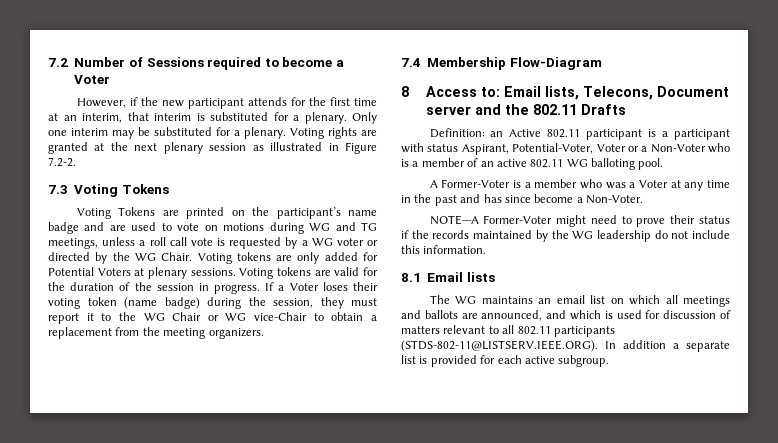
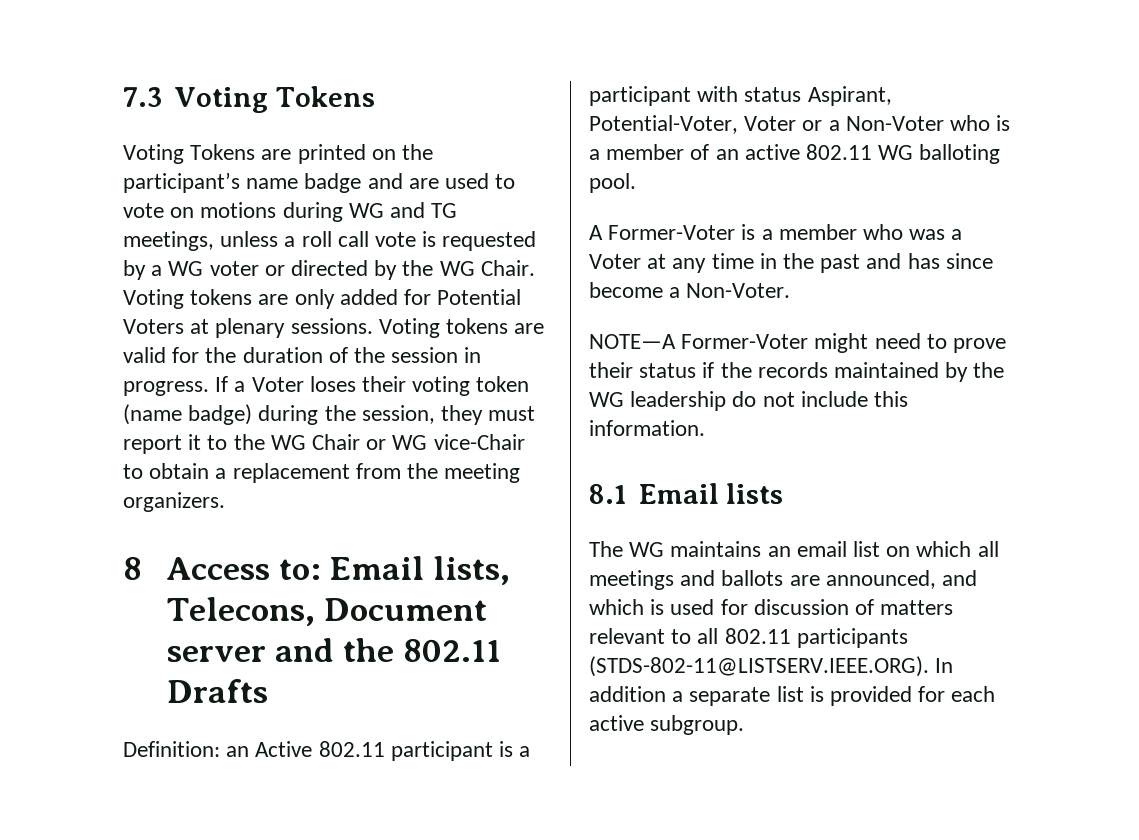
- 7.2 Number of Sessions required to become a Voter
- However, if the new participant attends for the first time at an interim, that interim is substituted for a plenary. Only one interim may be substituted for a plenary. Voting rights are granted at the next plenary session as illustrated in Figure 7.2-2.
- 7.4 Membership Flow-Diagram

